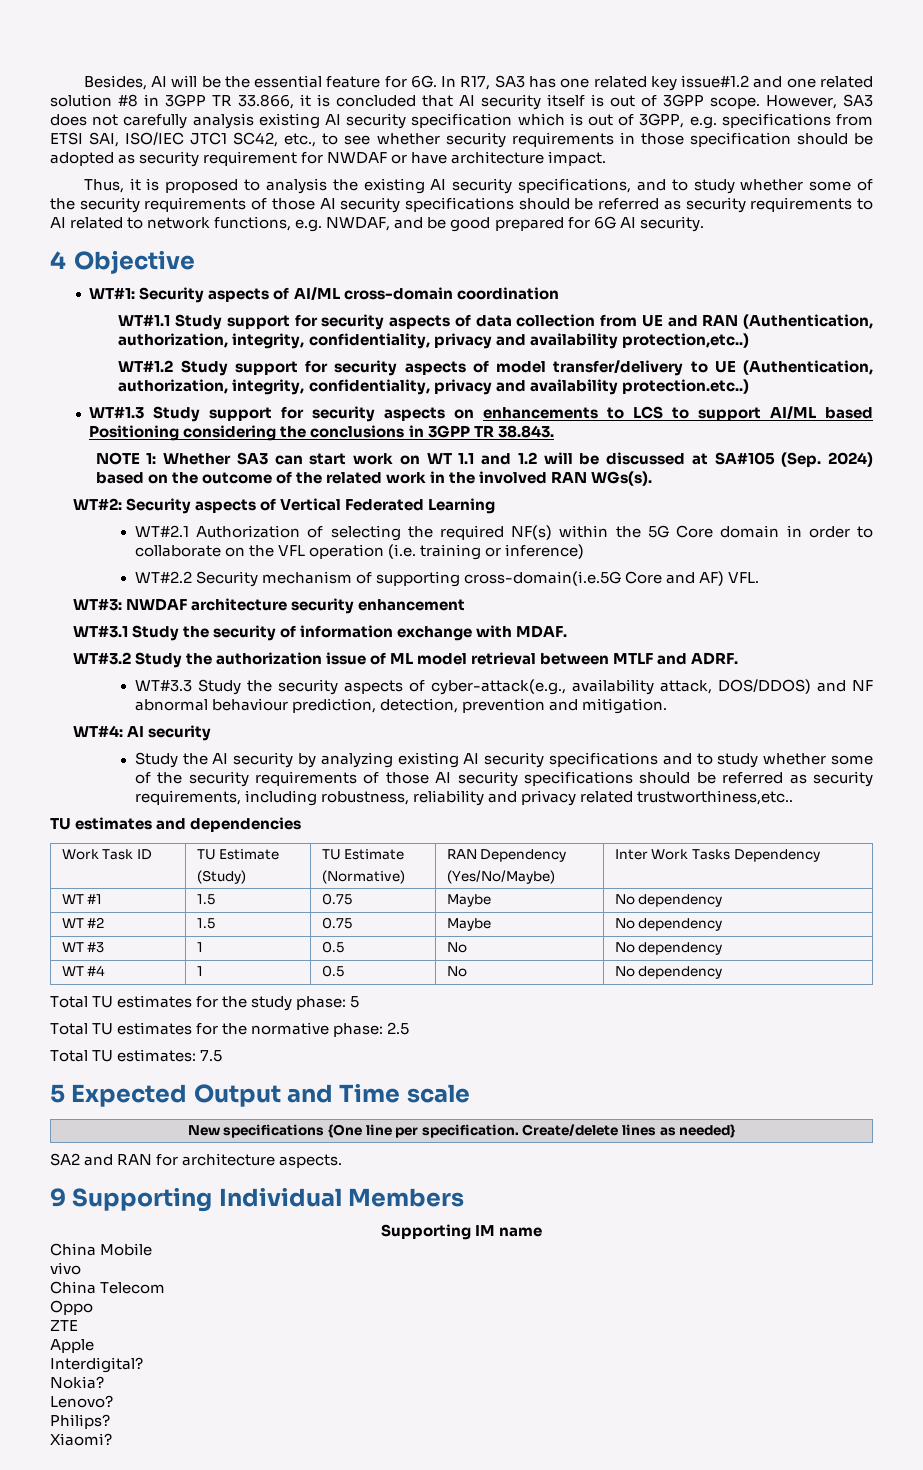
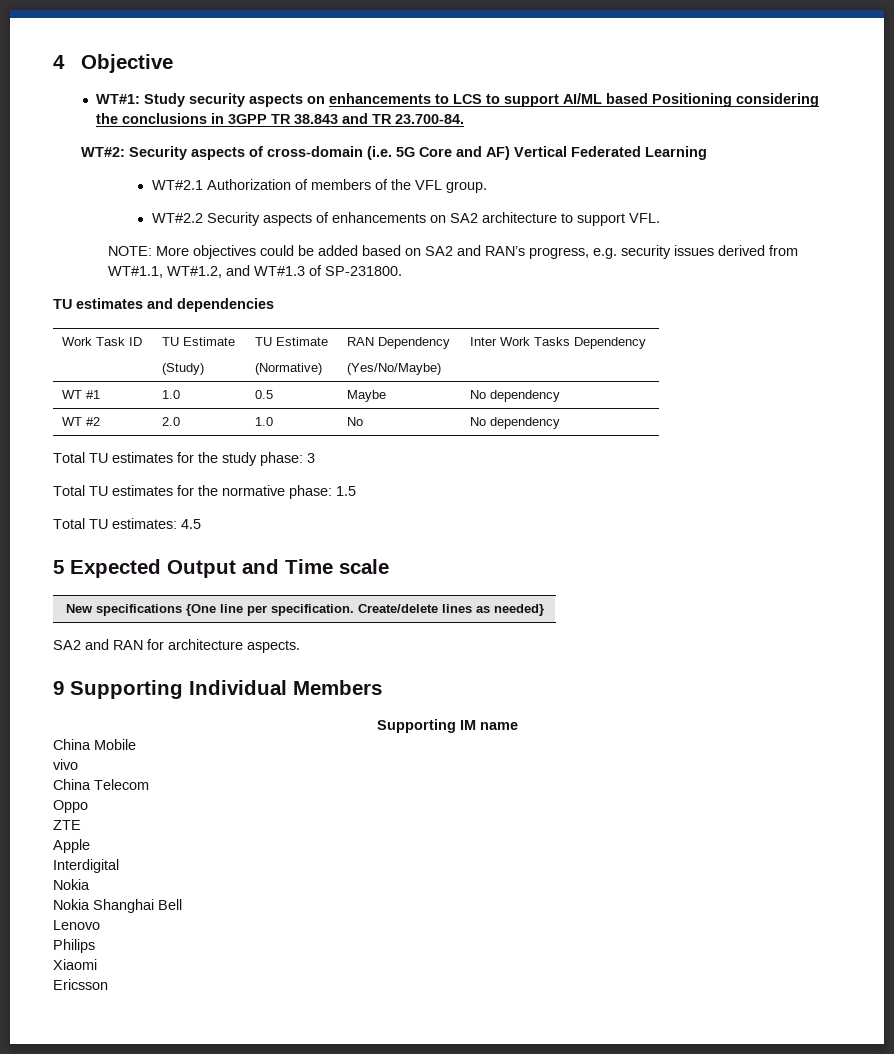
- Besides, AI will be the essential feature for 6G. In R17, SA3 has one related key issue#1.2 and one related solution #8 in 3GPP TR 33.866, it is concluded that AI security itself is out of 3GPP scope. However, SA3 does not carefully analysis existing AI security specification which is out of 3GPP, e.g. specifications from ETSI SAI, ISO/IEC JTC1 SC42, etc., to see whether security requirements in those specification should be adopted as security requirement for NWDAF or have architecture impact.
- Thus, it is proposed to analysis the existing AI security specifications, and to study whether some of the security requirements of those AI security specifications should be referred as security requirements to AI related to network functions, e.g. NWDAF, and be good prepared for 6G AI security.
  4 Objective
- WT#1: Security aspects of AI/ML cross-domain coordination
- WT#1.1 Study support for security aspects of data collection from UE and RAN (Authentication, authorization, integrity, confidentiality, privacy and availability protection,etc..)
- WT#1.2 Study support for security aspects of model transfer/delivery to UE (Authentication, authorization, integrity, confidentiality, privacy and availability protection.etc..)
- WT#1.3 Study support for security aspects on enhancements to LCS to support AI/ML based Positioning considering the conclusions in 3GPP TR 38.843.
- NOTE 1: Whether SA3 can start work on WT 1.1 and 1.2 will be discussed at SA#105 (Sep. 2024) based on the outcome of the related work in the involved RAN WGs(s).
- WT#2: Security aspects of Vertical Federated Learning
+ WT#1: Study security aspects on enhancements to LCS to support AI/ML based Positioning considering the conclusions in 3GPP TR 38.843 and TR 23.700-84.
+ WT#2: Security aspects of cross-domain (i.e. 5G Core and AF) Vertical Federated Learning
- WT#2.1 Authorization of selecting the required NF(s) within the 5G Core domain in order to collaborate on the VFL operation (i.e. training or inference)
- WT#2.2 Security mechanism of supporting cross-domain(i.e.5G Core and AF) VFL.
- WT#3: NWDAF architecture security enhancement
- WT#3.1 Study the security of information exchange with MDAF.
- WT#3.2 Study the authorization issue of ML model retrieval between MTLF and ADRF.
- WT#3.3 Study the security aspects of cyber-attack(e.g., availability attack, DOS/DDOS) and NF abnormal behaviour prediction, detection, prevention and mitigation.
- WT#4: AI security
- Study the AI security by analyzing existing AI security specifications and to study whether some of the security requirements of those AI security specifications should be referred as security requirements, including robustness, reliability and privacy related trustworthiness,etc..
+ WT#2.1 Authorization of members of the VFL group.
+ WT#2.2 Security aspects of enhancements on SA2 architecture to support VFL.
+ NOTE: More objectives could be added based on SA2 and RAN’s progress, e.g. security issues derived from WT#1.1, WT#1.2, and WT#1.3 of SP-231800.
- WT #1 | 1.5 | 0.75 | Maybe | No dependency
+ WT #1 | 1.0 | 0.5 | Maybe | No dependency
- WT #2 | 1.5 | 0.75 | Maybe | No dependency
- WT #3 | 1 | 0.5 | No | No dependency
- WT #4 | 1 | 0.5 | No | No dependency
+ WT #2 | 2.0 | 1.0 | No | No dependency
- Total TU estimates for the study phase: 5
+ Total TU estimates for the study phase: 3
- Total TU estimates for the normative phase: 2.5
+ Total TU estimates for the normative phase: 1.5
- Total TU estimates: 7.5
+ Total TU estimates: 4.5
- Interdigital?
- Nokia?
- Lenovo?
- Philips?
- Xiaomi?
+ Interdigital
+ Nokia
+ Nokia Shanghai Bell
+ Lenovo
+ Philips
+ Xiaomi
+ Ericsson

